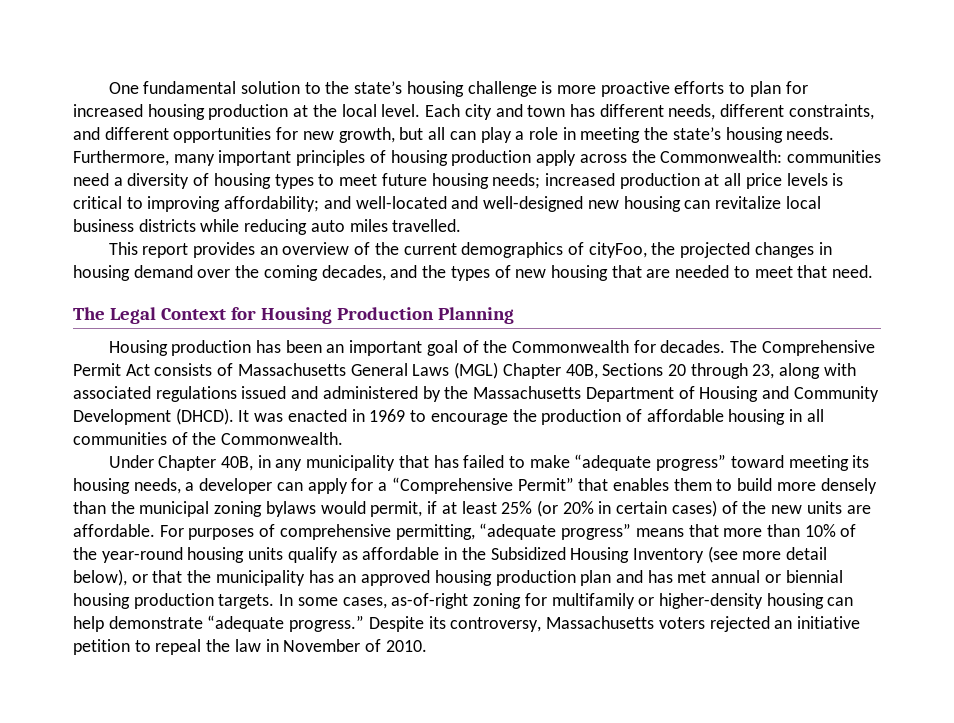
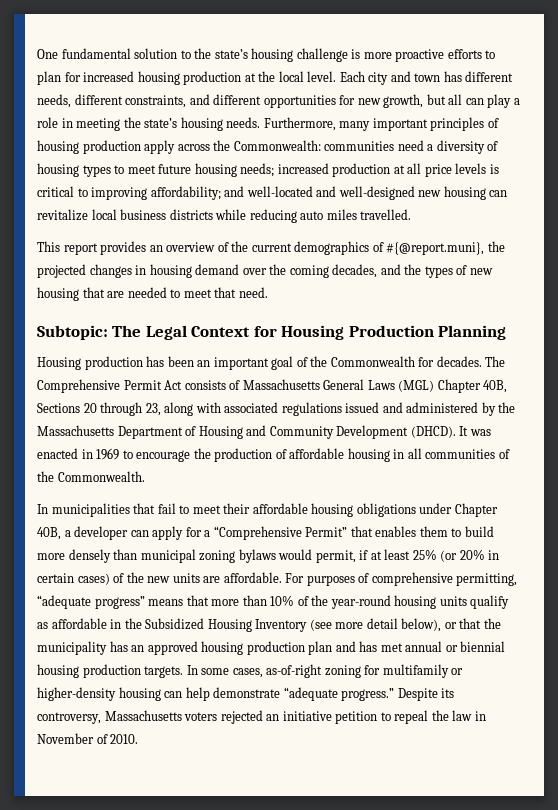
- This report provides an overview of the current demographics of cityFoo, the projected changes in housing demand over the coming decades, and the types of new housing that are needed to meet that need.
+ This report provides an overview of the current demographics of #{@report.muni}, the projected changes in housing demand over the coming decades, and the types of new housing that are needed to meet that need.
- The Legal Context for Housing Production Planning
+ Subtopic: The Legal Context for Housing Production Planning
- Under Chapter 40B, in any municipality that has failed to make “adequate progress” toward meeting its housing needs, a developer can apply for a “Comprehensive Permit” that enables them to build more densely than the municipal zoning bylaws would permit, if at least 25% (or 20% in certain cases) of the new units are affordable.
+ In municipalities that fail to meet their affordable housing obligations under Chapter 40B, a developer can apply for a “Comprehensive Permit” that enables them to build more densely than municipal zoning bylaws would permit, if at least 25% (or 20% in certain cases) of the new units are affordable.

